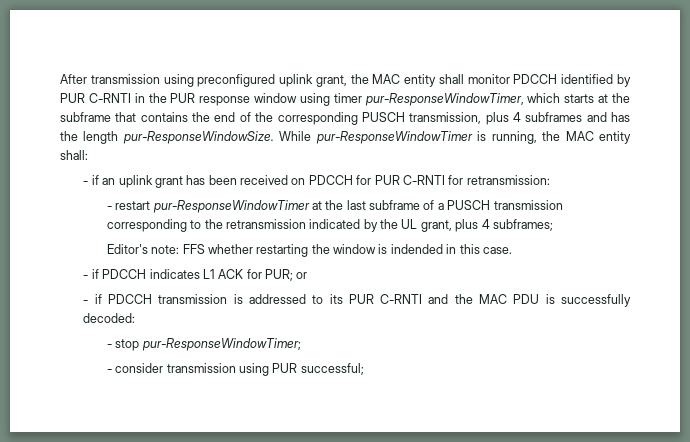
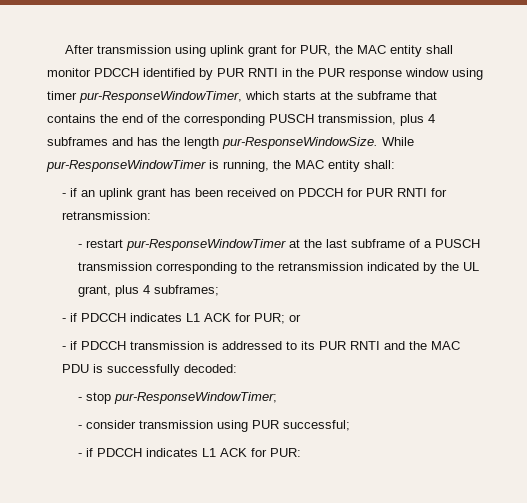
- After transmission using preconfigured uplink grant, the MAC entity shall monitor PDCCH identified by PUR C-RNTI in the PUR response window using timer pur-ResponseWindowTimer, which starts at the subframe that contains the end of the corresponding PUSCH transmission, plus 4 subframes and has the length pur-ResponseWindowSize.
+ After transmission using uplink grant for PUR, the MAC entity shall monitor PDCCH identified by PUR RNTI in the PUR response window using timer pur-ResponseWindowTimer, which starts at the subframe that contains the end of the corresponding PUSCH transmission, plus 4 subframes and has the length pur-ResponseWindowSize.
- - if an uplink grant has been received on PDCCH for PUR C-RNTI for retransmission:
+ - if an uplink grant has been received on PDCCH for PUR RNTI for retransmission:
- Editor's note: FFS whether restarting the window is indended in this case.
- - if PDCCH transmission is addressed to its PUR C-RNTI and the MAC PDU is successfully decoded:
+ - if PDCCH transmission is addressed to its PUR RNTI and the MAC PDU is successfully decoded:
+ - if PDCCH indicates L1 ACK for PUR:

